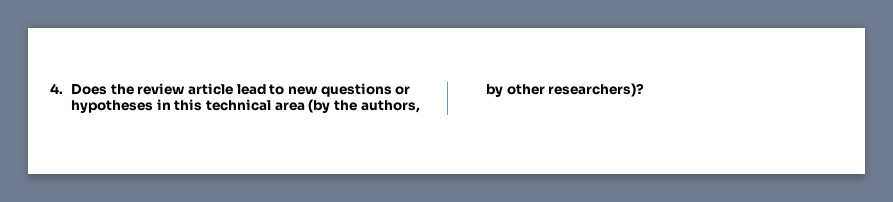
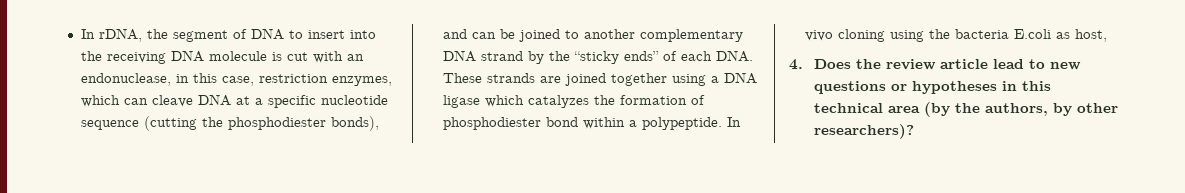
+ In rDNA, the segment of DNA to insert into the receiving DNA molecule is cut with an endonuclease, in this case, restriction enzymes, which can cleave DNA at a specific nucleotide sequence (cutting the phosphodiester bonds), and can be joined to another complementary DNA strand by the “sticky ends” of each DNA. These strands are joined together using a DNA ligase which catalyzes the formation of phosphodiester bond within a polypeptide. In vivo cloning using the bacteria E.coli as host,

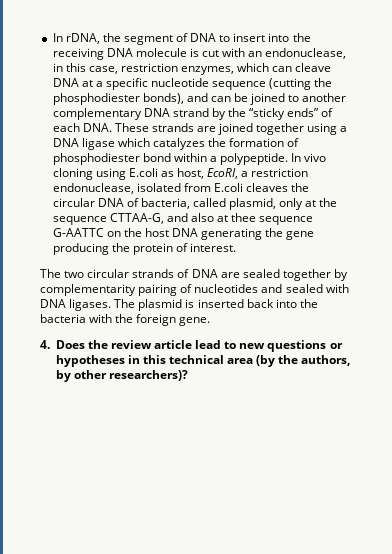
- In vivo cloning using the bacteria E.coli as host,
+ In vivo cloning using E.coli as host, EcoRI, a restriction endonuclease, isolated from E.coli cleaves the circular DNA of bacteria, called plasmid, only at the sequence CTTAA-G, and also at thee sequence G-AATTC on the host DNA generating the gene producing the protein of interest.
+ The two circular strands of DNA are sealed together by complementarity pairing of nucleotides and sealed with DNA ligases. The plasmid is inserted back into the bacteria with the foreign gene.

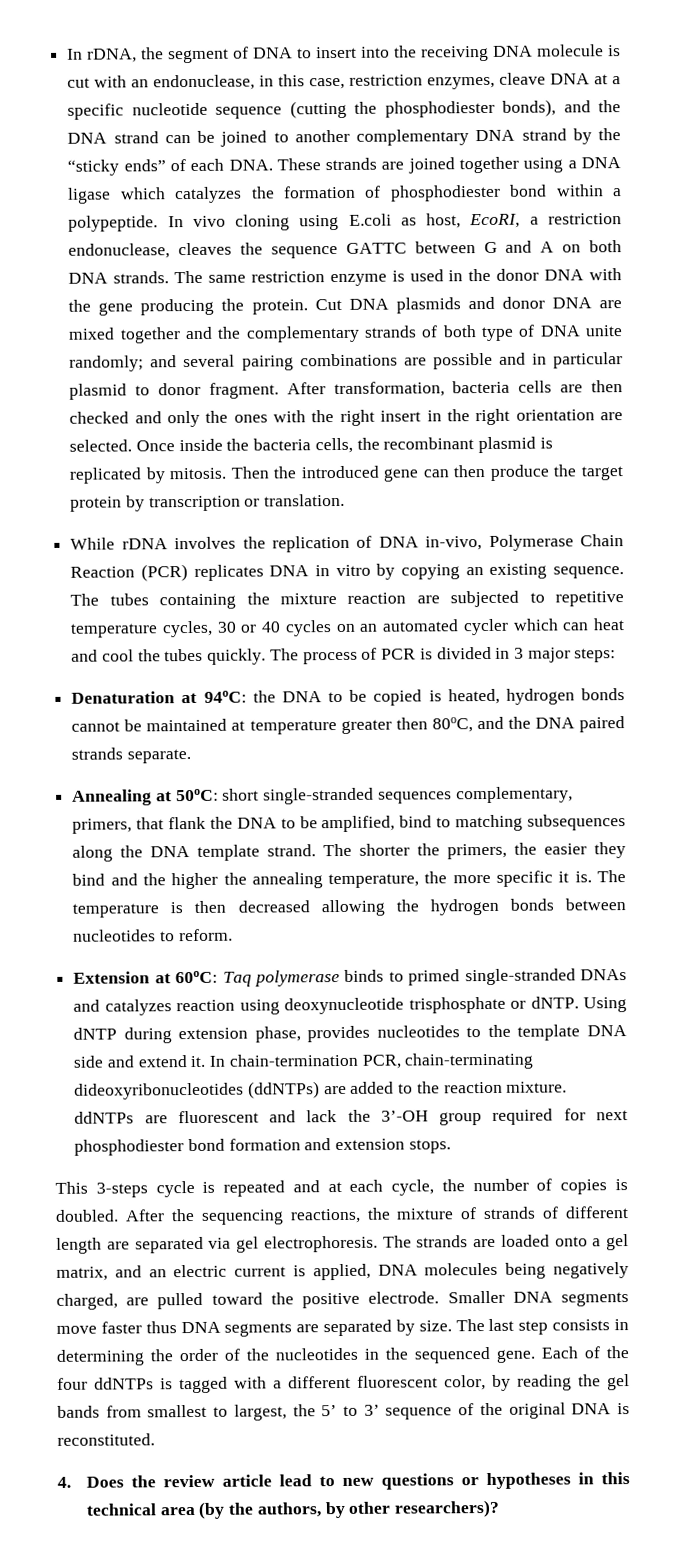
- In rDNA, the segment of DNA to insert into the receiving DNA molecule is cut with an endonuclease, in this case, restriction enzymes, which can cleave DNA at a specific nucleotide sequence (cutting the phosphodiester bonds), and can be joined to another complementary DNA strand by the “sticky ends” of each DNA. These strands are joined together using a DNA ligase which catalyzes the formation of phosphodiester bond within a polypeptide.
+ In rDNA, the segment of DNA to insert into the receiving DNA molecule is cut with an endonuclease, in this case, restriction enzymes, cleave DNA at a specific nucleotide sequence (cutting the phosphodiester bonds), and the DNA strand can be joined to another complementary DNA strand by the “sticky ends” of each DNA. These strands are joined together using a DNA ligase which catalyzes the formation of phosphodiester bond within a polypeptide.
- In vivo cloning using E.coli as host, EcoRI, a restriction endonuclease, isolated from E.coli cleaves the circular DNA of bacteria, called plasmid, only at the sequence CTTAA-G, and also at thee sequence G-AATTC on the host DNA generating the gene producing the protein of interest.
- The two circular strands of DNA are sealed together by complementarity pairing of nucleotides and sealed with DNA ligases. The plasmid is inserted back into the bacteria with the foreign gene.
+ In vivo cloning using E.coli as host, EcoRI, a restriction endonuclease, cleaves the sequence GATTC between G and A on both DNA strands. The same restriction enzyme is used in the donor DNA with the gene producing the protein. Cut DNA plasmids and donor DNA are mixed together and the complementary strands of both type of DNA unite randomly; and several pairing combinations are possible and in particular plasmid to donor fragment. After transformation, bacteria cells are then checked and only the ones with the right insert in the right orientation are selected. Once inside the bacteria cells, the recombinant plasmid is replicated by mitosis. Then the introduced gene can then produce the target protein by transcription or translation.
+ While rDNA involves the replication of DNA in-vivo, Polymerase Chain Reaction (PCR) replicates DNA in vitro by copying an existing sequence. The tubes containing the mixture reaction are subjected to repetitive temperature cycles, 30 or 40 cycles on an automated cycler which can heat and cool the tubes quickly. The process of PCR is divided in 3 major steps:
+ Denaturation at 94oC: the DNA to be copied is heated, hydrogen bonds cannot be maintained at temperature greater then 80oC, and the DNA paired strands separate.
+ Annealing at 50oC: short single-stranded sequences complementary, primers, that flank the DNA to be amplified, bind to matching subsequences along the DNA template strand. The shorter the primers, the easier they bind and the higher the annealing temperature, the more specific it is. The temperature is then decreased allowing the hydrogen bonds between nucleotides to reform.
+ Extension at 60oC: Taq polymerase binds to primed single-stranded DNAs and catalyzes reaction using deoxynucleotide trisphosphate or dNTP. Using dNTP during extension phase, provides nucleotides to the template DNA side and extend it. In chain-termination PCR, chain-terminating dideoxyribonucleotides (ddNTPs) are added to the reaction mixture. ddNTPs are fluorescent and lack the 3’-OH group required for next phosphodiester bond formation and extension stops.
+ This 3-steps cycle is repeated and at each cycle, the number of copies is doubled. After the sequencing reactions, the mixture of strands of different length are separated via gel electrophoresis. The strands are loaded onto a gel matrix, and an electric current is applied, DNA molecules being negatively charged, are pulled toward the positive electrode. Smaller DNA segments move faster thus DNA segments are separated by size. The last step consists in determining the order of the nucleotides in the sequenced gene. Each of the four ddNTPs is tagged with a different fluorescent color, by reading the gel bands from smallest to largest, the 5’ to 3’ sequence of the original DNA is reconstituted.

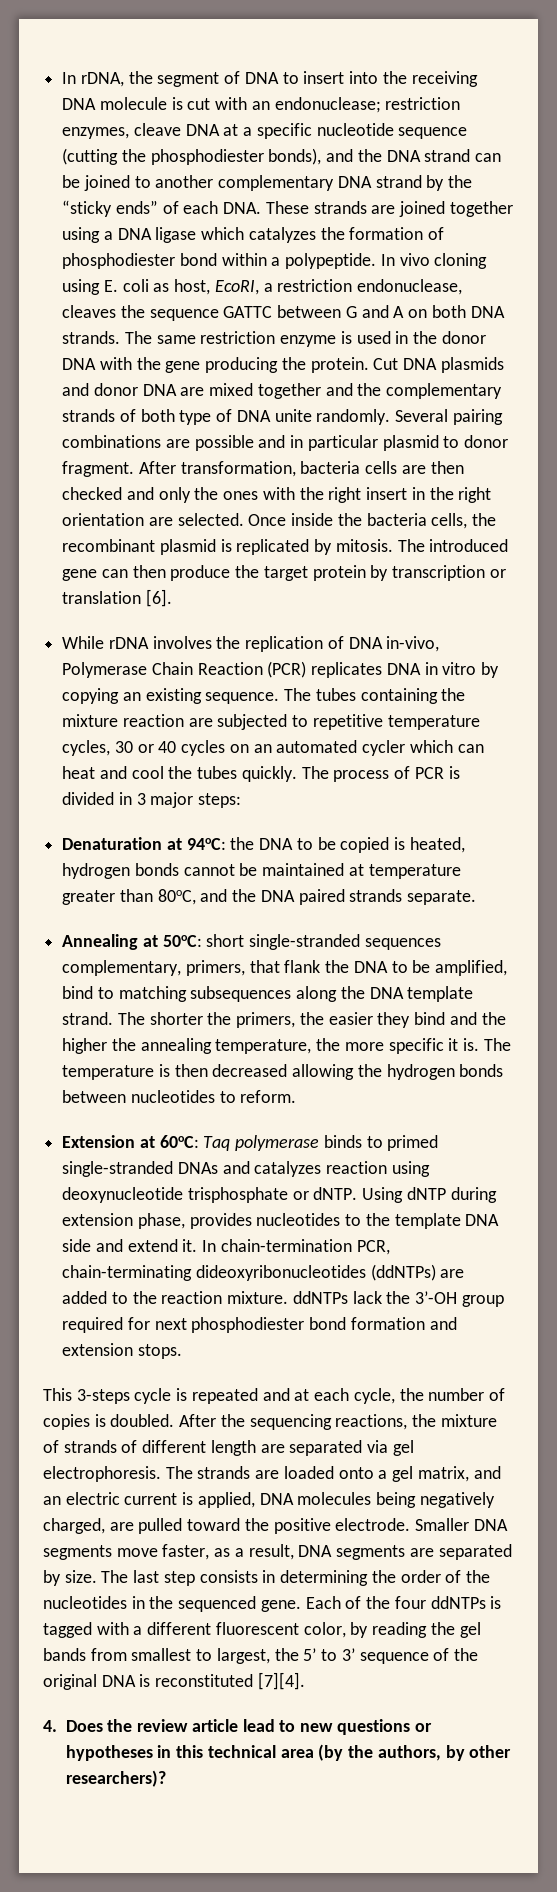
- In rDNA, the segment of DNA to insert into the receiving DNA molecule is cut with an endonuclease, in this case, restriction enzymes, cleave DNA at a specific nucleotide sequence (cutting the phosphodiester bonds), and the DNA strand can be joined to another complementary DNA strand by the “sticky ends” of each DNA. These strands are joined together using a DNA ligase which catalyzes the formation of phosphodiester bond within a polypeptide.
+ In rDNA, the segment of DNA to insert into the receiving DNA molecule is cut with an endonuclease; restriction enzymes, cleave DNA at a specific nucleotide sequence (cutting the phosphodiester bonds), and the DNA strand can be joined to another complementary DNA strand by the “sticky ends” of each DNA. These strands are joined together using a DNA ligase which catalyzes the formation of phosphodiester bond within a polypeptide.
- In vivo cloning using E.coli as host, EcoRI, a restriction endonuclease, cleaves the sequence GATTC between G and A on both DNA strands.
+ In vivo cloning using E. coli as host, EcoRI, a restriction endonuclease, cleaves the sequence GATTC between G and A on both DNA strands.
- Cut DNA plasmids and donor DNA are mixed together and the complementary strands of both type of DNA unite randomly; and several pairing combinations are possible and in particular plasmid to donor fragment.
+ Cut DNA plasmids and donor DNA are mixed together and the complementary strands of both type of DNA unite randomly. Several pairing combinations are possible and in particular plasmid to donor fragment.
- Then the introduced gene can then produce the target protein by transcription or translation.
+ The introduced gene can then produce the target protein by transcription or translation [6].
- Denaturation at 94oC: the DNA to be copied is heated, hydrogen bonds cannot be maintained at temperature greater then 80oC, and the DNA paired strands separate.
+ Denaturation at 94oC: the DNA to be copied is heated, hydrogen bonds cannot be maintained at temperature greater than 80oC, and the DNA paired strands separate.
- In chain-termination PCR, chain-terminating dideoxyribonucleotides (ddNTPs) are added to the reaction mixture. ddNTPs are fluorescent and lack the 3’-OH group required for next phosphodiester bond formation and extension stops.
+ In chain-termination PCR, chain-terminating dideoxyribonucleotides (ddNTPs) are added to the reaction mixture. ddNTPs lack the 3’-OH group required for next phosphodiester bond formation and extension stops.
- Smaller DNA segments move faster thus DNA segments are separated by size.
+ Smaller DNA segments move faster, as a result, DNA segments are separated by size.
- Each of the four ddNTPs is tagged with a different fluorescent color, by reading the gel bands from smallest to largest, the 5’ to 3’ sequence of the original DNA is reconstituted.
+ Each of the four ddNTPs is tagged with a different fluorescent color, by reading the gel bands from smallest to largest, the 5’ to 3’ sequence of the original DNA is reconstituted [7][4].

